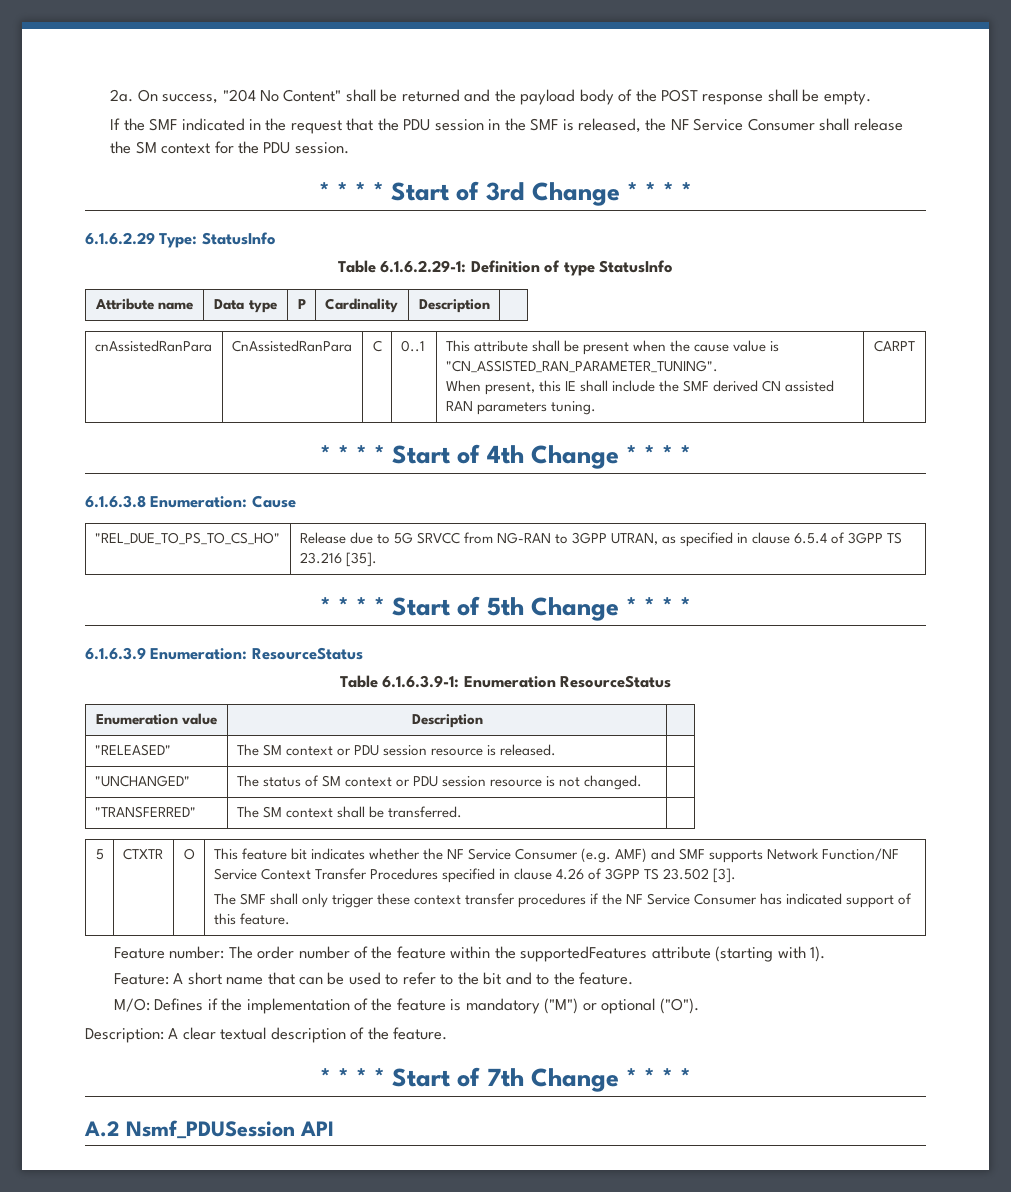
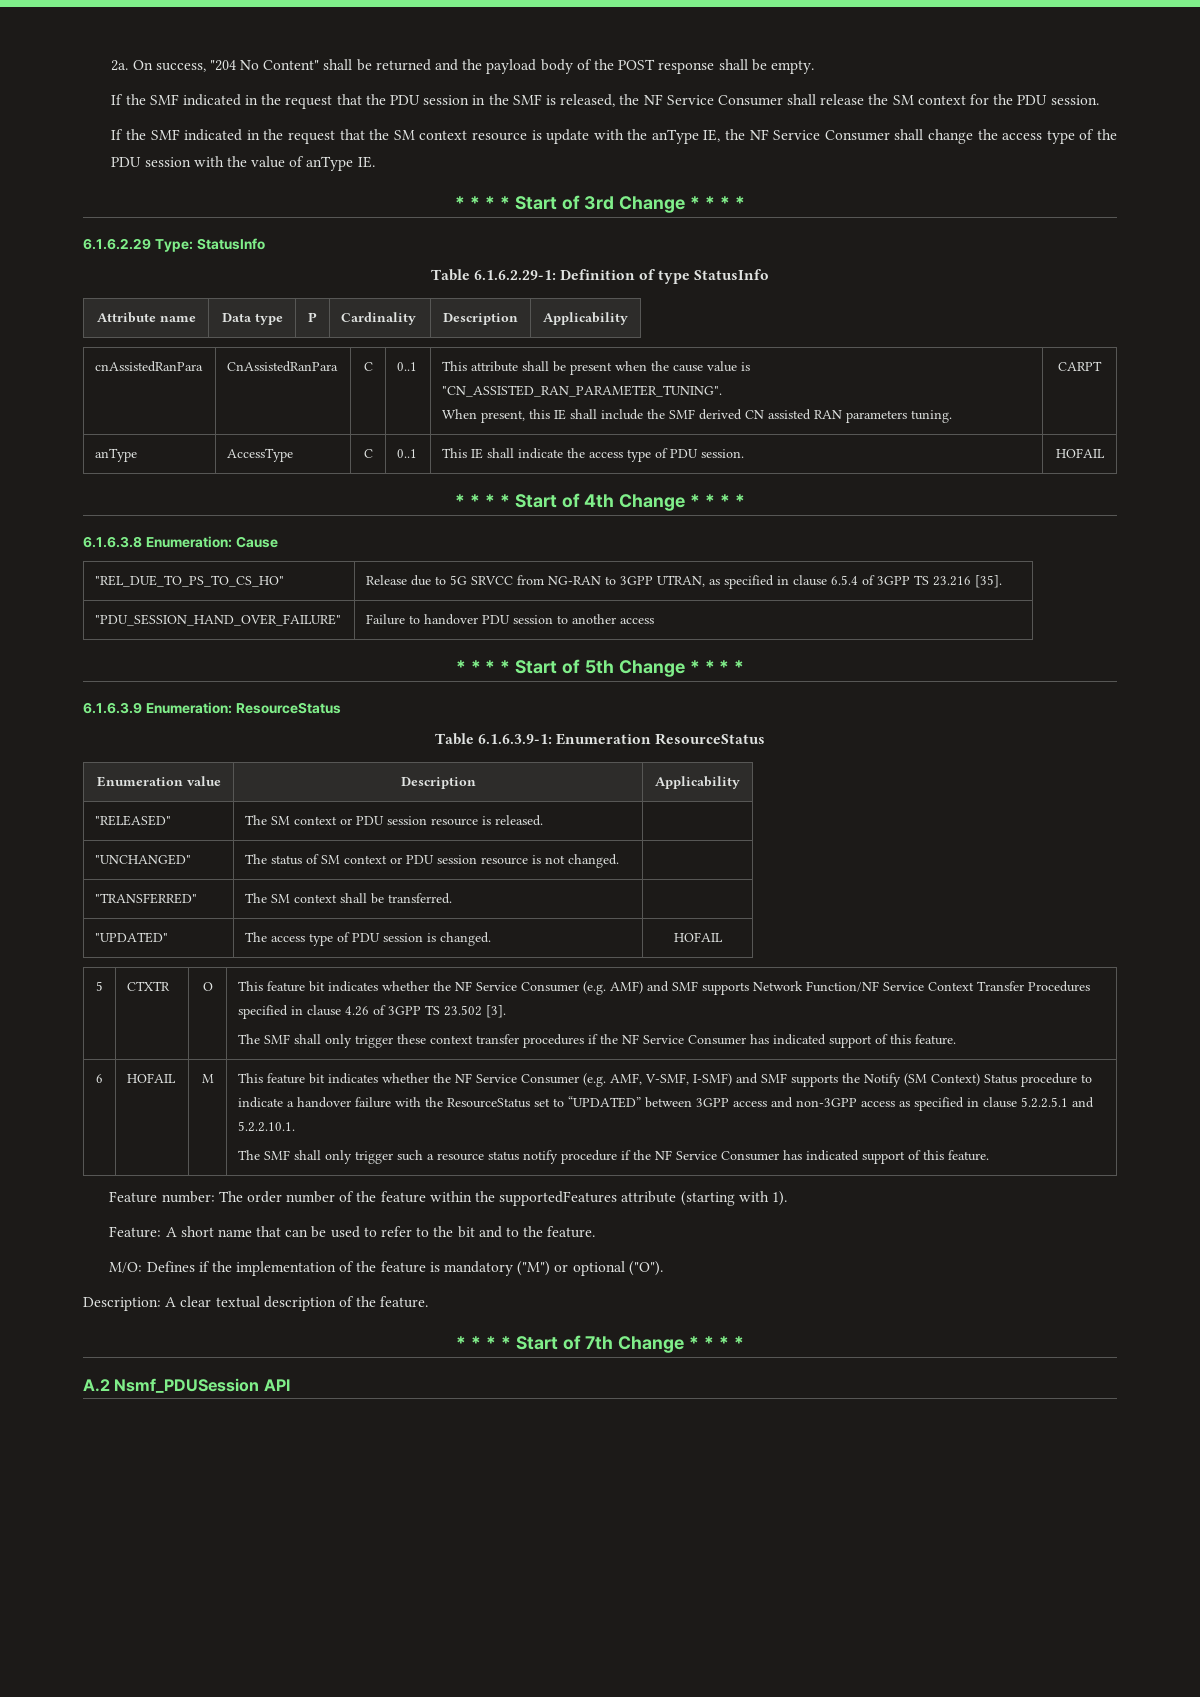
+ If the SMF indicated in the request that the SM context resource is update with the anType IE, the NF Service Consumer shall change the access type of the PDU session with the value of anType IE.
- Attribute name | Data type | P | Cardinality | Description |
+ Attribute name | Data type | P | Cardinality | Description | Applicability
+ anType | AccessType | C | 0..1 | This IE shall indicate the access type of PDU session. | HOFAIL
+ "PDU_SESSION_HAND_OVER_FAILURE" | Failure to handover PDU session to another access
- Enumeration value | Description |
+ Enumeration value | Description | Applicability
+ "UPDATED" | The access type of PDU session is changed. | HOFAIL
+ 6 | HOFAIL | M | This feature bit indicates whether the NF Service Consumer (e.g. AMF, V-SMF, I-SMF) and SMF supports the Notify (SM Context) Status procedure to indicate a handover failure with the ResourceStatus set to “UPDATED” between 3GPP access and non-3GPP access as specified in clause 5.2.2.5.1 and 5.2.2.10.1.
+ The SMF shall only trigger such a resource status notify procedure if the NF Service Consumer has indicated support of this feature.

